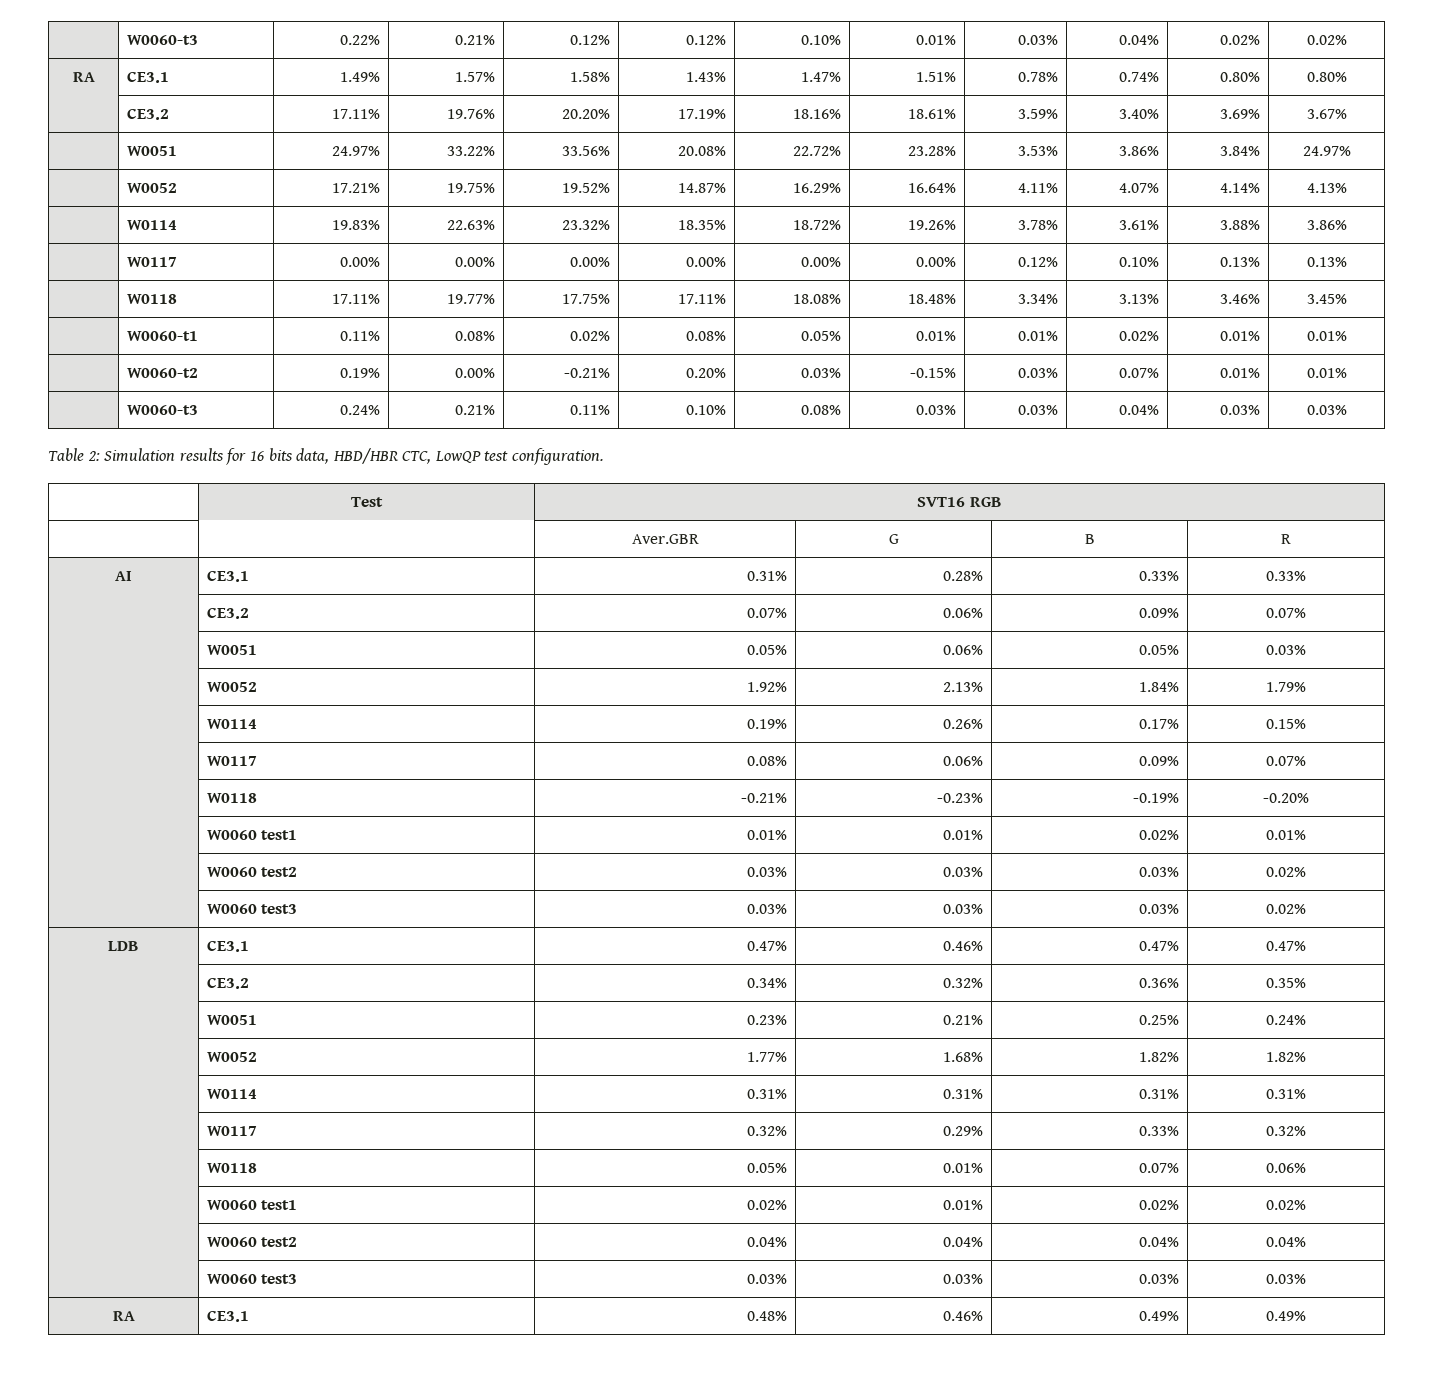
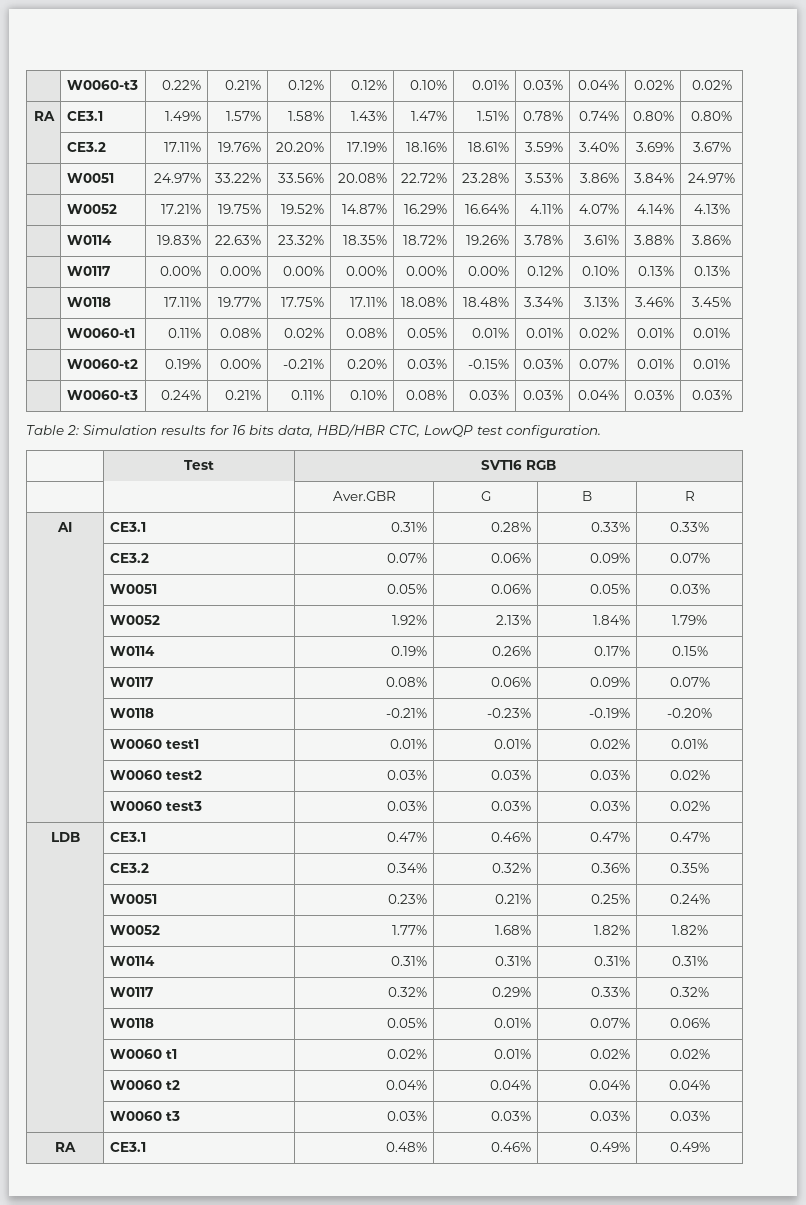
- | W0060 test1 | 0.02% | 0.01% | 0.02% | 0.02%
+ | W0060 t1 | 0.02% | 0.01% | 0.02% | 0.02%
- | W0060 test2 | 0.04% | 0.04% | 0.04% | 0.04%
+ | W0060 t2 | 0.04% | 0.04% | 0.04% | 0.04%
- | W0060 test3 | 0.03% | 0.03% | 0.03% | 0.03%
+ | W0060 t3 | 0.03% | 0.03% | 0.03% | 0.03%

